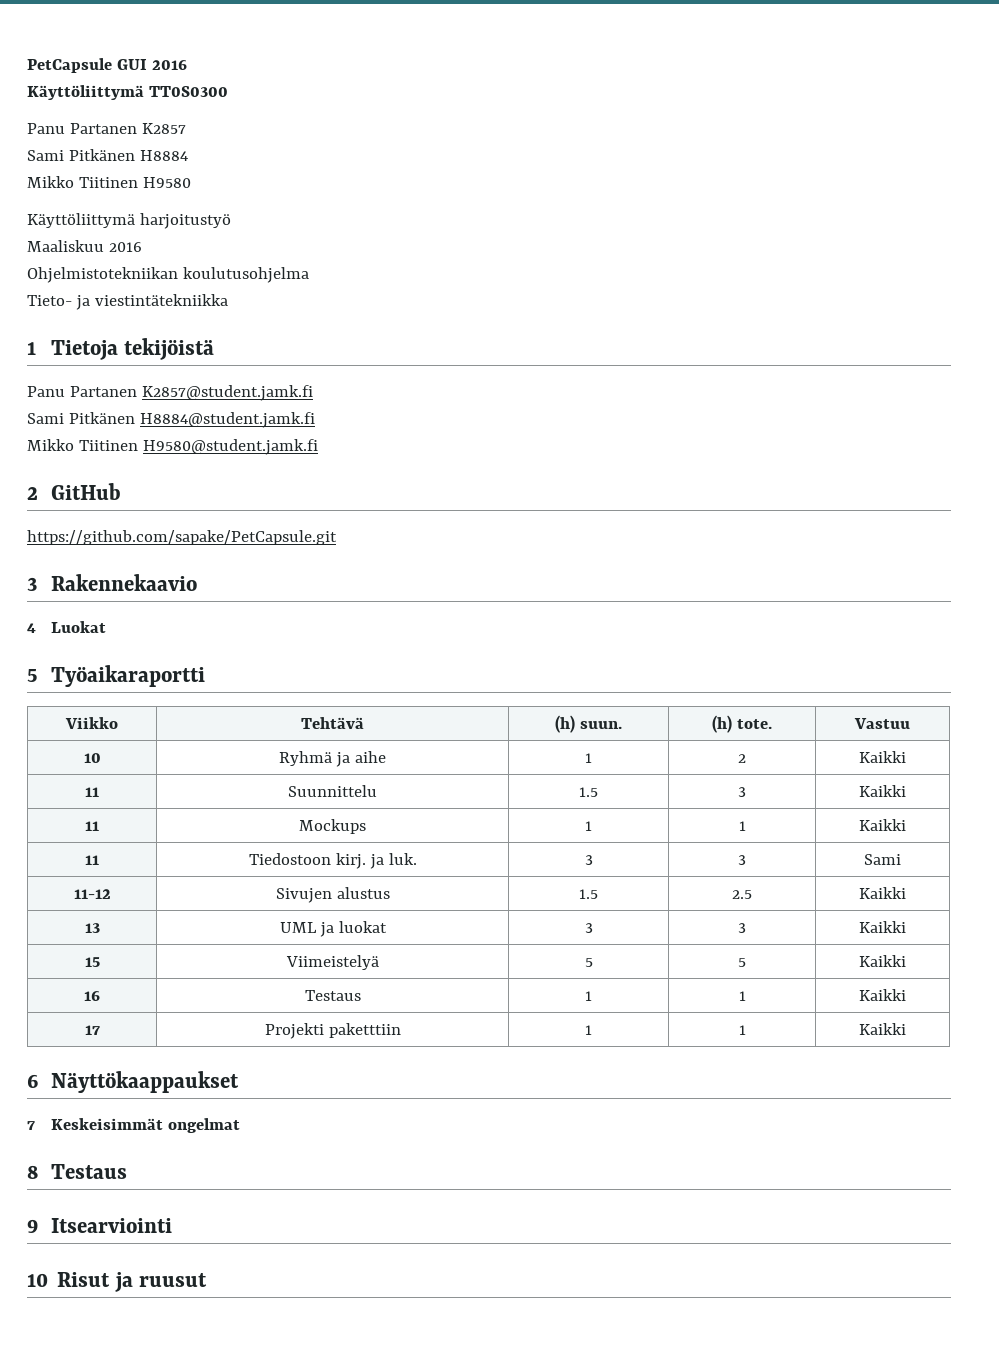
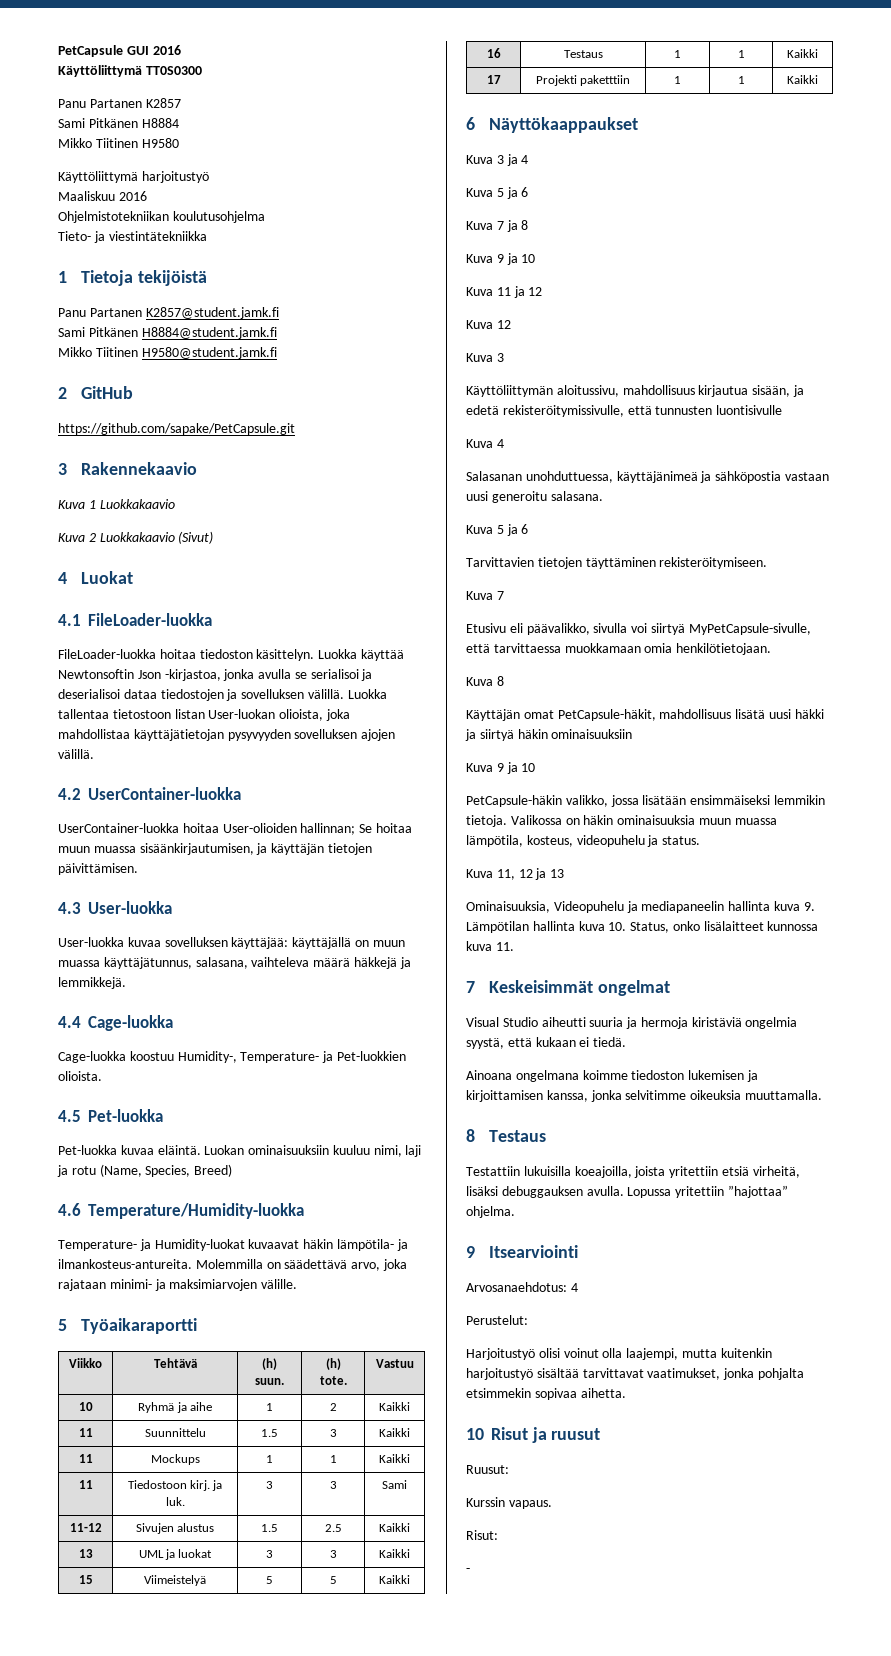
+ Kuva 1 Luokkakaavio
+ Kuva 2 Luokkakaavio (Sivut)
  4 Luokat
+ 4.1 FileLoader-luokka
+ FileLoader-luokka hoitaa tiedoston käsittelyn. Luokka käyttää Newtonsoftin Json -kirjastoa, jonka avulla se serialisoi ja deserialisoi dataa tiedostojen ja sovelluksen välillä. Luokka tallentaa tietostoon listan User-luokan olioista, joka mahdollistaa käyttäjätietojan pysyvyyden sovelluksen ajojen välillä.
+ 4.2 UserContainer-luokka
+ UserContainer-luokka hoitaa User-olioiden hallinnan; Se hoitaa muun muassa sisäänkirjautumisen, ja käyttäjän tietojen päivittämisen.
+ 4.3 User-luokka
+ User-luokka kuvaa sovelluksen käyttäjää: käyttäjällä on muun muassa käyttäjätunnus, salasana, vaihteleva määrä häkkejä ja lemmikkejä.
+ 4.4 Cage-luokka
+ Cage-luokka koostuu Humidity-, Temperature- ja Pet-luokkien olioista.
+ 4.5 Pet-luokka
+ Pet-luokka kuvaa eläintä. Luokan ominaisuuksiin kuuluu nimi, laji ja rotu (Name, Species, Breed)
+ 4.6 Temperature/Humidity-luokka
+ Temperature- ja Humidity-luokat kuvaavat häkin lämpötila- ja ilmankosteus-antureita. Molemmilla on säädettävä arvo, joka rajataan minimi- ja maksimiarvojen välille.
+ Kuva 3 ja 4
+ Kuva 5 ja 6
+ Kuva 7 ja 8
+ Kuva 9 ja 10
+ Kuva 11 ja 12
+ Kuva 12
+ Kuva 3
+ Käyttöliittymän aloitussivu, mahdollisuus kirjautua sisään, ja edetä rekisteröitymissivulle, että tunnusten luontisivulle
+ Kuva 4
+ Salasanan unohduttuessa, käyttäjänimeä ja sähköpostia vastaan uusi generoitu salasana.
+ Kuva 5 ja 6
+ Tarvittavien tietojen täyttäminen rekisteröitymiseen.
+ Kuva 7
+ Etusivu eli päävalikko, sivulla voi siirtyä MyPetCapsule-sivulle, että tarvittaessa muokkamaan omia henkilötietojaan.
+ Kuva 8
+ Käyttäjän omat PetCapsule-häkit, mahdollisuus lisätä uusi häkki ja siirtyä häkin ominaisuuksiin
+ Kuva 9 ja 10
+ PetCapsule-häkin valikko, jossa lisätään ensimmäiseksi lemmikin tietoja. Valikossa on häkin ominaisuuksia muun muassa lämpötila, kosteus, videopuhelu ja status.
+ Kuva 11, 12 ja 13
+ Ominaisuuksia, Videopuhelu ja mediapaneelin hallinta kuva 9. Lämpötilan hallinta kuva 10. Status, onko lisälaitteet kunnossa kuva 11.
  7 Keskeisimmät ongelmat
+ Visual Studio aiheutti suuria ja hermoja kiristäviä ongelmia syystä, että kukaan ei tiedä.
+ Ainoana ongelmana koimme tiedoston lukemisen ja kirjoittamisen kanssa, jonka selvitimme oikeuksia muuttamalla.
  8 Testaus
+ Testattiin lukuisilla koeajoilla, joista yritettiin etsiä virheitä, lisäksi debuggauksen avulla. Lopussa yritettiin ”hajottaa” ohjelma.
  9 Itsearviointi
+ Arvosanaehdotus: 4
+ Perustelut:
+ Harjoitustyö olisi voinut olla laajempi, mutta kuitenkin harjoitustyö sisältää tarvittavat vaatimukset, jonka pohjalta etsimmekin sopivaa aihetta.
+ Ruusut:
+ Kurssin vapaus.
+ Risut:
+ -

